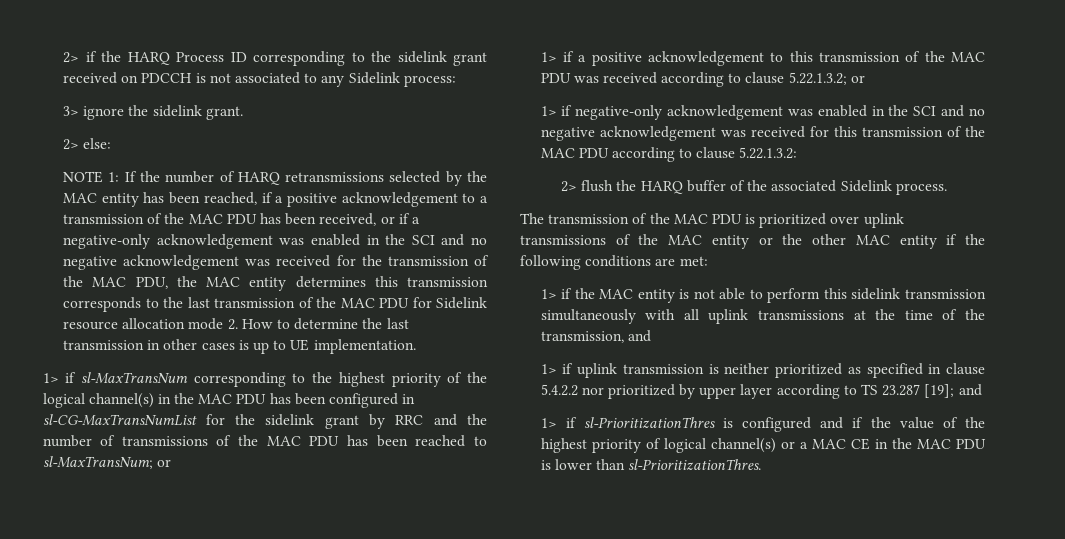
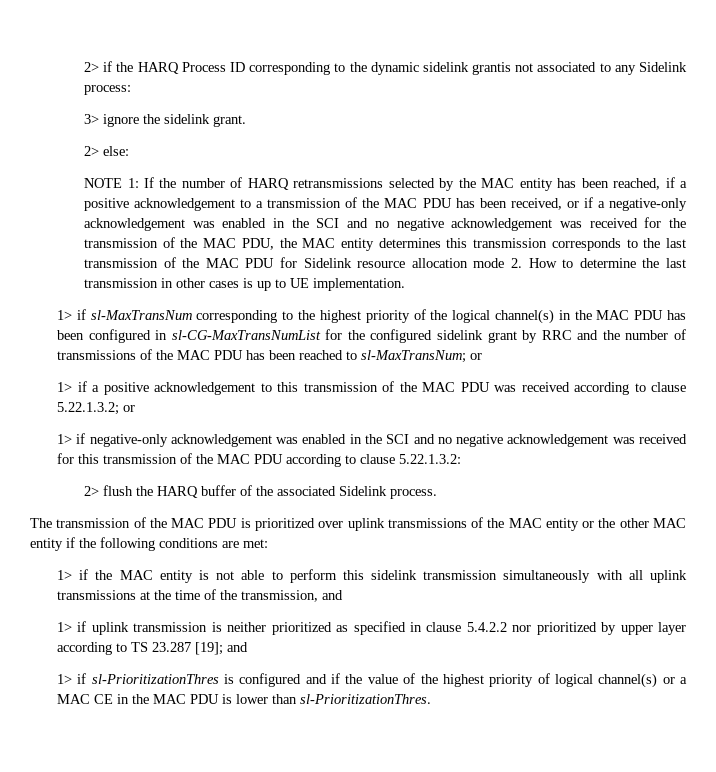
- 2> if the HARQ Process ID corresponding to the sidelink grant received on PDCCH is not associated to any Sidelink process:
+ 2> if the HARQ Process ID corresponding to the dynamic sidelink grantis not associated to any Sidelink process:
- 1> if sl-MaxTransNum corresponding to the highest priority of the logical channel(s) in the MAC PDU has been configured in sl-CG-MaxTransNumList for the sidelink grant by RRC and the number of transmissions of the MAC PDU has been reached to sl-MaxTransNum; or
+ 1> if sl-MaxTransNum corresponding to the highest priority of the logical channel(s) in the MAC PDU has been configured in sl-CG-MaxTransNumList for the configured sidelink grant by RRC and the number of transmissions of the MAC PDU has been reached to sl-MaxTransNum; or

